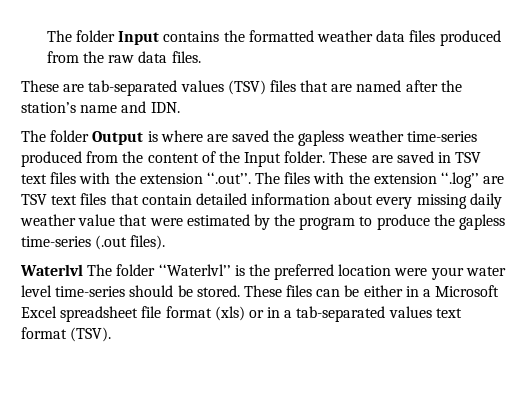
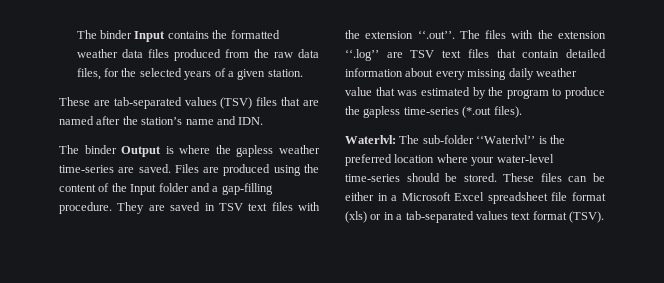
- The folder Input contains the formatted weather data files produced from the raw data files.
+ The binder Input contains the formatted weather data files produced from the raw data files, for the selected years of a given station.
- The folder Output is where are saved the gapless weather time-series produced from the content of the Input folder. These are saved in TSV text files with the extension ‘‘.out’’. The files with the extension ‘‘.log’’ are TSV text files that contain detailed information about every missing daily weather value that were estimated by the program to produce the gapless time-series (.out files).
+ The binder Output is where the gapless weather time-series are saved. Files are produced using the content of the Input folder and a gap-filling procedure. They are saved in TSV text files with the extension ‘‘.out’’. The files with the extension ‘‘.log’’ are TSV text files that contain detailed information about every missing daily weather value that was estimated by the program to produce the gapless time-series (*.out files).
- Waterlvl The folder ‘‘Waterlvl’’ is the preferred location were your water level time-series should be stored.
+ Waterlvl: The sub-folder ‘‘Waterlvl’’ is the preferred location where your water-level time-series should be stored.

